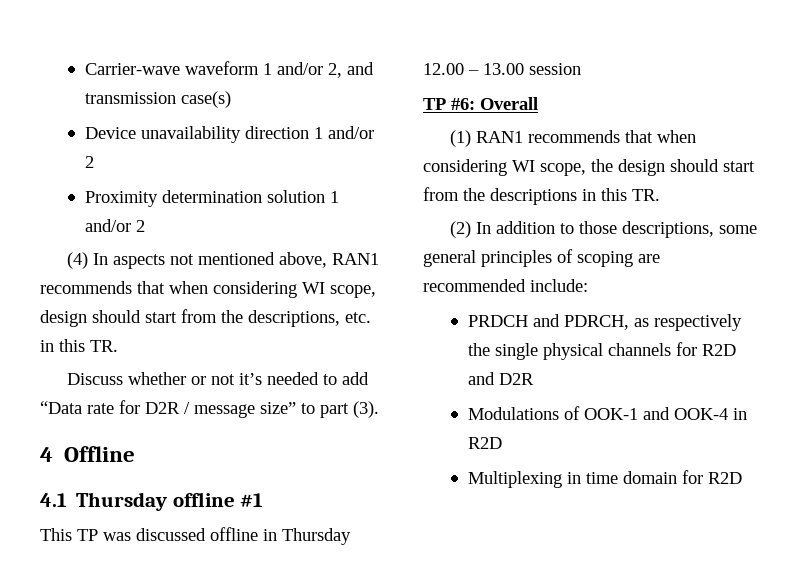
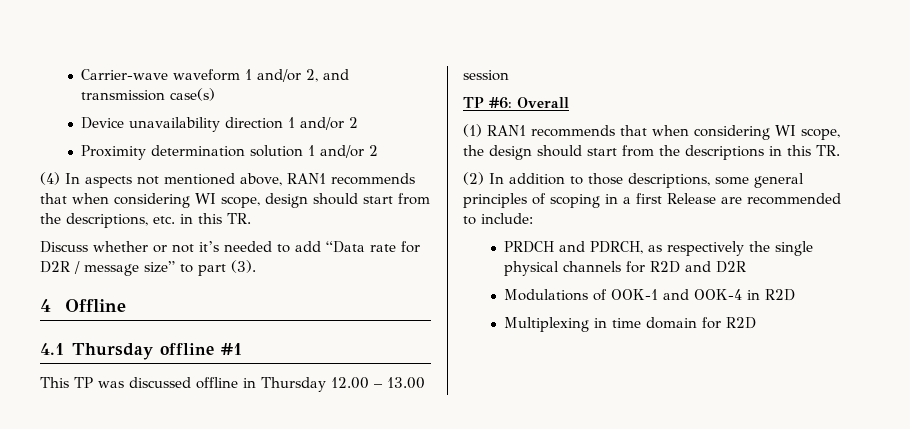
- (2) In addition to those descriptions, some general principles of scoping are recommended include:
+ (2) In addition to those descriptions, some general principles of scoping in a first Release are recommended to include:

